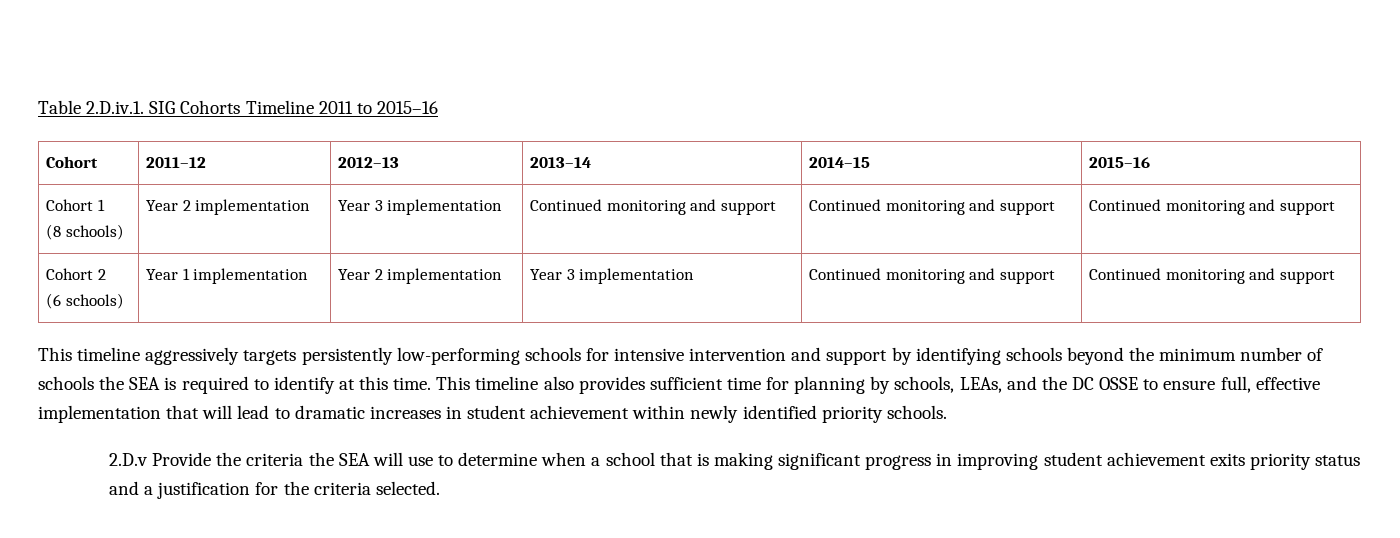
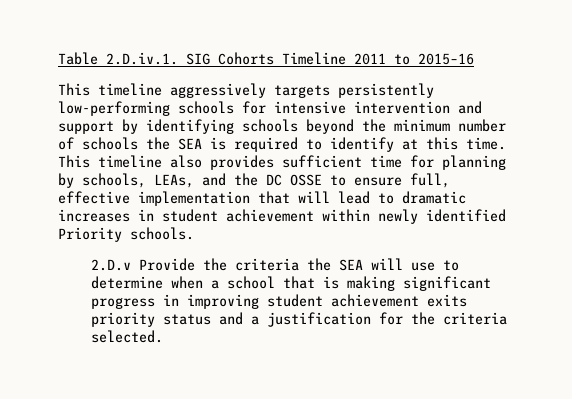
- Cohort | 2011–12 | 2012–13 | 2013–14 | 2014–15 | 2015–16
- Cohort 1
- (8 schools) | Year 2 implementation | Year 3 implementation | Continued monitoring and support | Continued monitoring and support | Continued monitoring and support
- Cohort 2
- (6 schools) | Year 1 implementation | Year 2 implementation | Year 3 implementation | Continued monitoring and support | Continued monitoring and support
- This timeline also provides sufficient time for planning by schools, LEAs, and the DC OSSE to ensure full, effective implementation that will lead to dramatic increases in student achievement within newly identified priority schools.
+ This timeline also provides sufficient time for planning by schools, LEAs, and the DC OSSE to ensure full, effective implementation that will lead to dramatic increases in student achievement within newly identified Priority schools.

